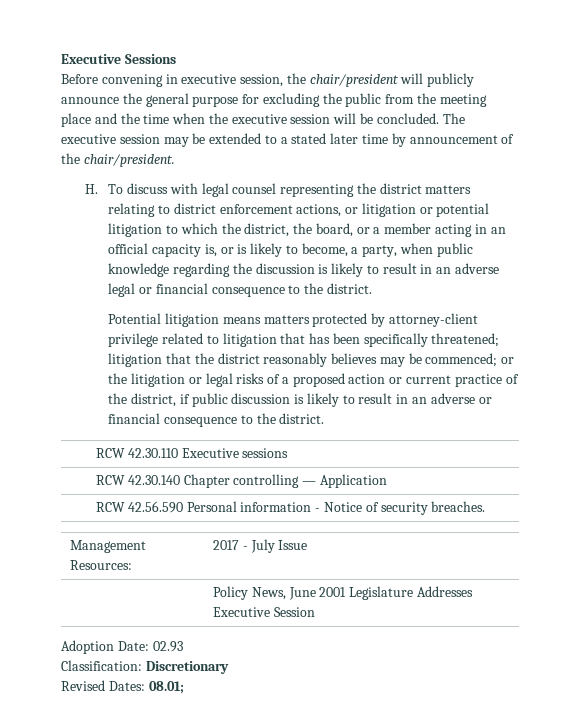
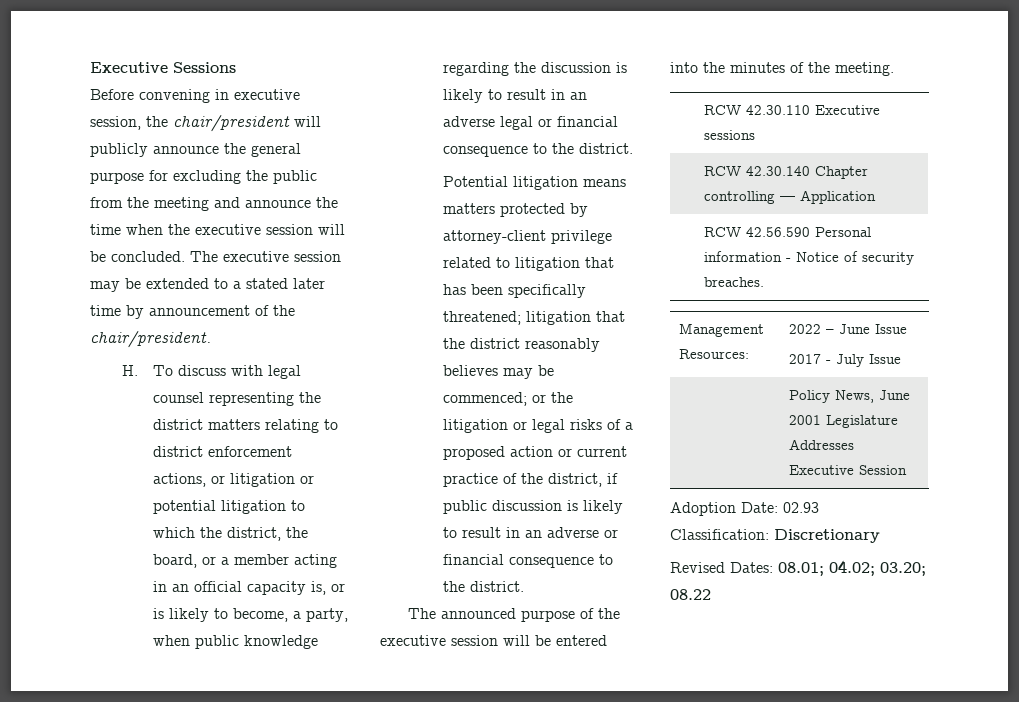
- Before convening in executive session, the chair/president will publicly announce the general purpose for excluding the public from the meeting place and the time when the executive session will be concluded.
+ Before convening in executive session, the chair/president will publicly announce the general purpose for excluding the public from the meeting and announce the time when the executive session will be concluded.
+ The announced purpose of the executive session will be entered into the minutes of the meeting.
- Management Resources: | 2017 - July Issue
+ Management Resources: | 2022 – June Issue
+ 2017 - July Issue
- Revised Dates: 08.01;
+ Revised Dates: 08.01; 04.02; 03.20; 08.22

